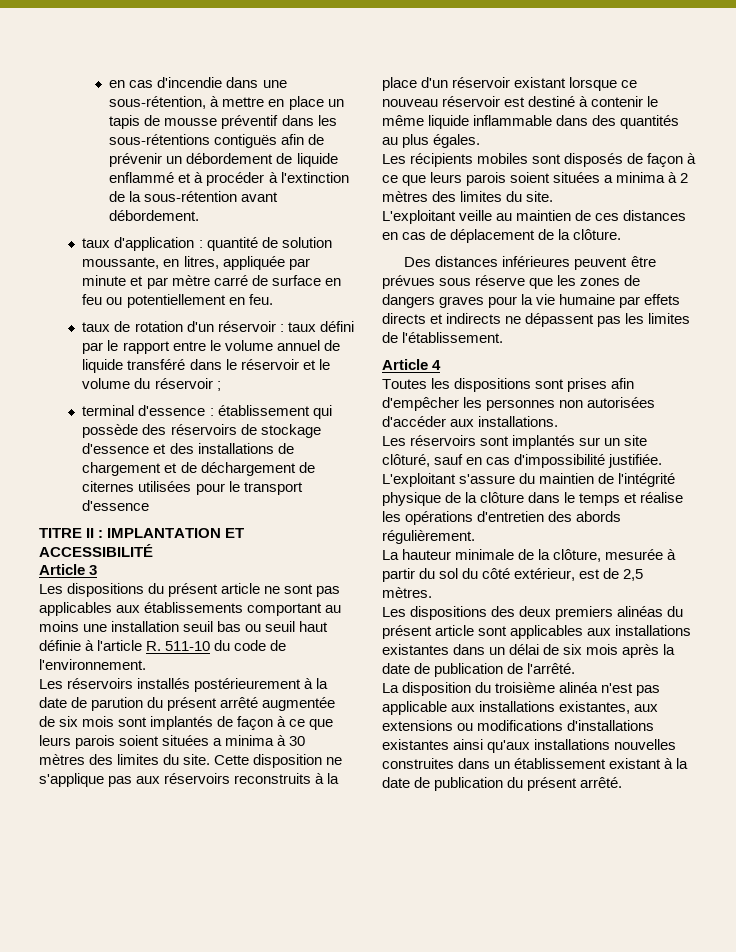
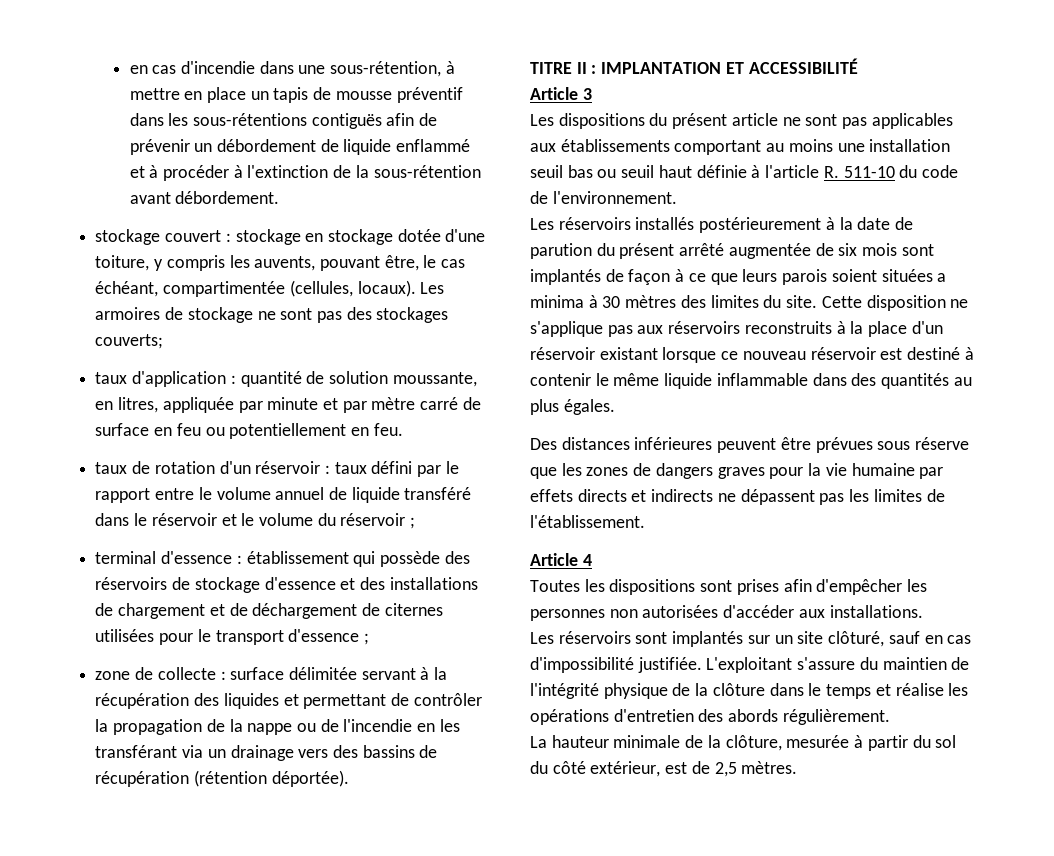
+ stockage couvert : stockage en stockage dotée d'une toiture, y compris les auvents, pouvant être, le cas échéant, compartimentée (cellules, locaux). Les armoires de stockage ne sont pas des stockages couverts;
- terminal d'essence : établissement qui possède des réservoirs de stockage d'essence et des installations de chargement et de déchargement de citernes utilisées pour le transport d'essence
+ terminal d'essence : établissement qui possède des réservoirs de stockage d'essence et des installations de chargement et de déchargement de citernes utilisées pour le transport d'essence ;
+ zone de collecte : surface délimitée servant à la récupération des liquides et permettant de contrôler la propagation de la nappe ou de l'incendie en les transférant via un drainage vers des bassins de récupération (rétention déportée).
- Les récipients mobiles sont disposés de façon à ce que leurs parois soient situées a minima à 2 mètres des limites du site.
- L'exploitant veille au maintien de ces distances en cas de déplacement de la clôture.
- Les dispositions des deux premiers alinéas du présent article sont applicables aux installations existantes dans un délai de six mois après la date de publication de l'arrêté.
- La disposition du troisième alinéa n'est pas applicable aux installations existantes, aux extensions ou modifications d'installations existantes ainsi qu'aux installations nouvelles construites dans un établissement existant à la date de publication du présent arrêté.

